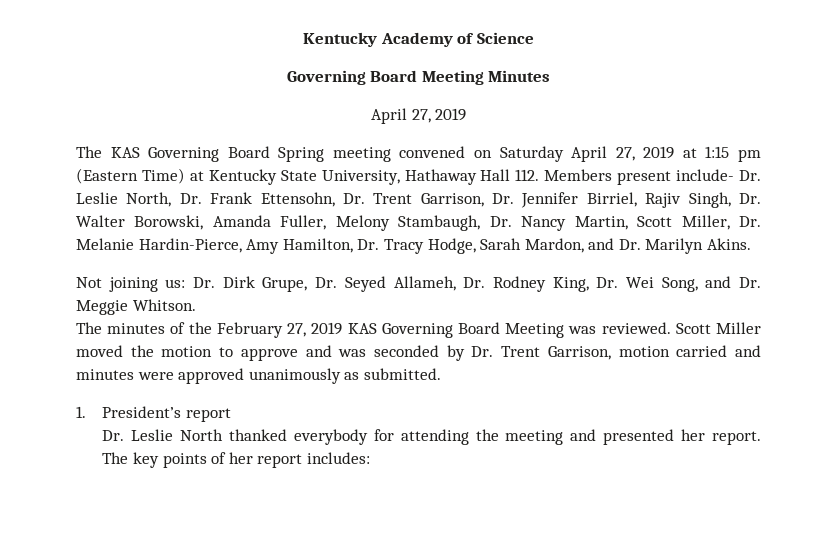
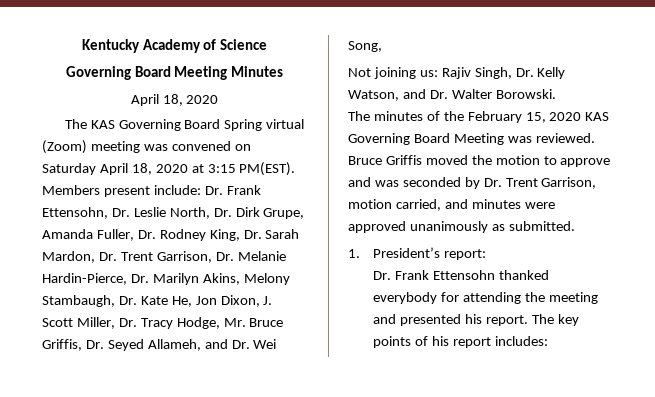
  Governing Board Meeting Minutes
- April 27, 2019
+ April 18, 2020
- The KAS Governing Board Spring meeting convened on Saturday April 27, 2019 at 1:15 pm (Eastern Time) at Kentucky State University, Hathaway Hall 112. Members present include- Dr. Leslie North, Dr. Frank Ettensohn, Dr. Trent Garrison, Dr. Jennifer Birriel, Rajiv Singh, Dr. Walter Borowski, Amanda Fuller, Melony Stambaugh, Dr. Nancy Martin, Scott Miller, Dr. Melanie Hardin-Pierce, Amy Hamilton, Dr. Tracy Hodge, Sarah Mardon, and Dr. Marilyn Akins.
- Not joining us: Dr. Dirk Grupe, Dr. Seyed Allameh, Dr. Rodney King, Dr. Wei Song, and Dr. Meggie Whitson.
+ The KAS Governing Board Spring virtual (Zoom) meeting was convened on Saturday April 18, 2020 at 3:15 PM(EST). Members present include: Dr. Frank Ettensohn, Dr. Leslie North, Dr. Dirk Grupe, Amanda Fuller, Dr. Rodney King, Dr. Sarah Mardon, Dr. Trent Garrison, Dr. Melanie Hardin-Pierce, Dr. Marilyn Akins, Melony Stambaugh, Dr. Kate He, Jon Dixon, J. Scott Miller, Dr. Tracy Hodge, Mr. Bruce Griffis, Dr. Seyed Allameh, and Dr. Wei Song,
+ Not joining us: Rajiv Singh, Dr. Kelly Watson, and Dr. Walter Borowski.
- The minutes of the February 27, 2019 KAS Governing Board Meeting was reviewed.
+ The minutes of the February 15, 2020 KAS Governing Board Meeting was reviewed.
- Scott Miller moved the motion to approve and was seconded by Dr. Trent Garrison, motion carried and minutes were approved unanimously as submitted.
+ Bruce Griffis moved the motion to approve and was seconded by Dr. Trent Garrison, motion carried, and minutes were approved unanimously as submitted.
- 1. President’s report
- Dr. Leslie North thanked everybody for attending the meeting and presented her report.
+ 1. President’s report:
+ Dr. Frank Ettensohn thanked everybody for attending the meeting and presented his report.
- The key points of her report includes:
+ The key points of his report includes:

